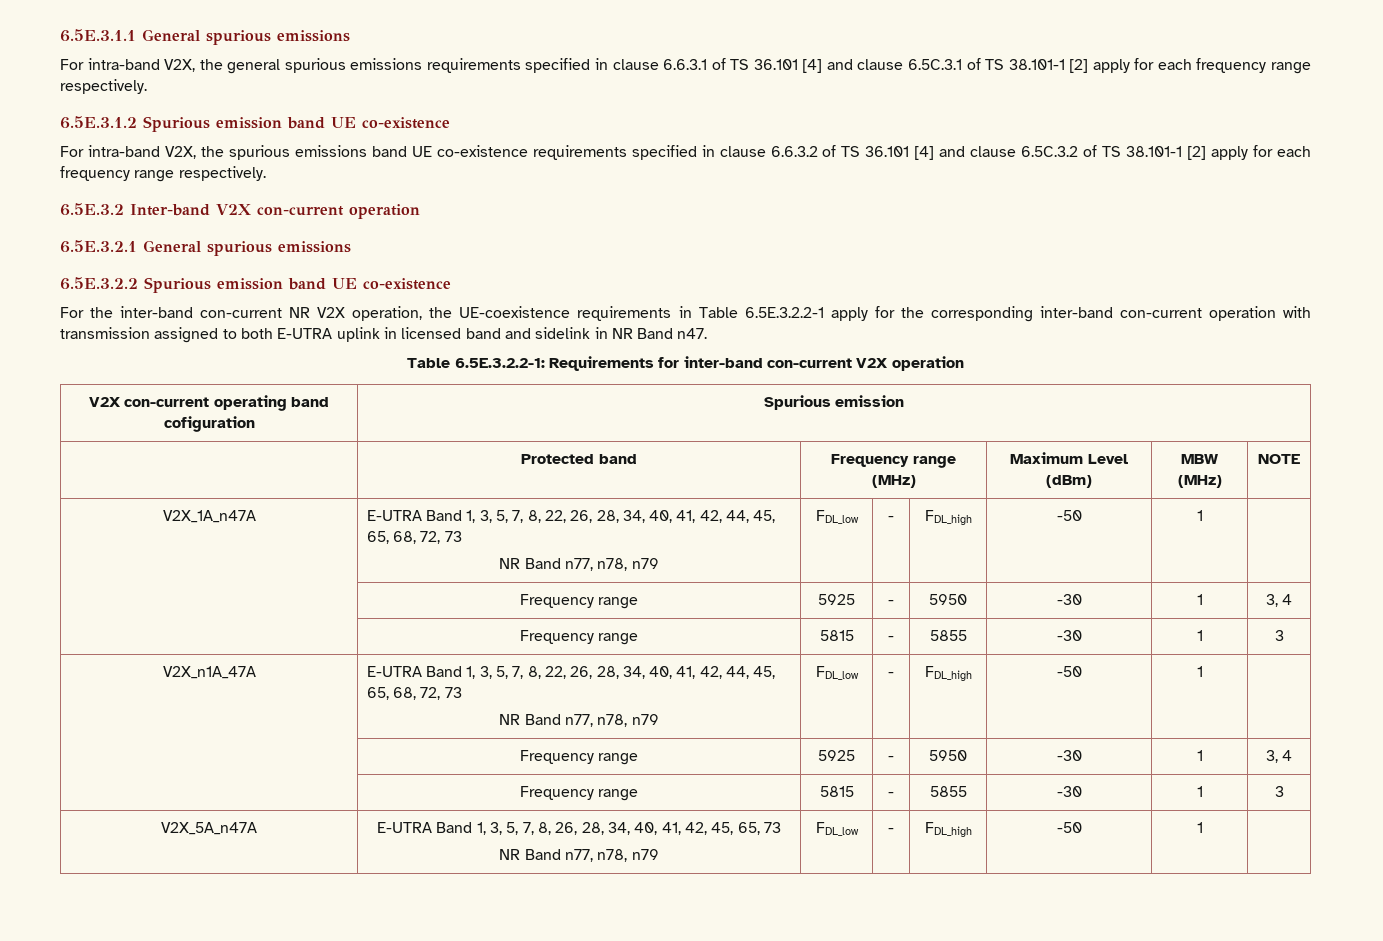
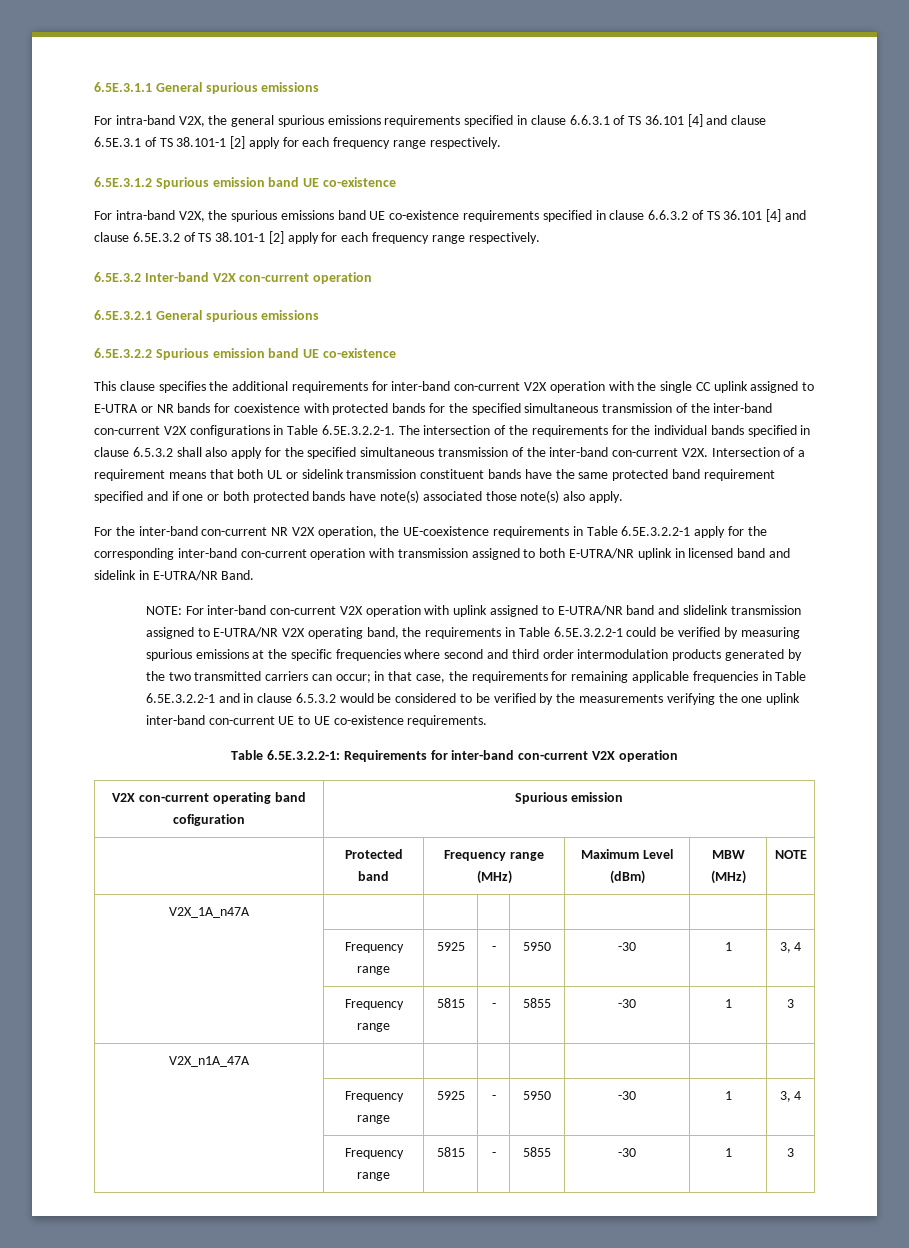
- For intra-band V2X, the general spurious emissions requirements specified in clause 6.6.3.1 of TS 36.101 [4] and clause 6.5C.3.1 of TS 38.101-1 [2] apply for each frequency range respectively.
+ For intra-band V2X, the general spurious emissions requirements specified in clause 6.6.3.1 of TS 36.101 [4] and clause 6.5E.3.1 of TS 38.101-1 [2] apply for each frequency range respectively.
- For intra-band V2X, the spurious emissions band UE co-existence requirements specified in clause 6.6.3.2 of TS 36.101 [4] and clause 6.5C.3.2 of TS 38.101-1 [2] apply for each frequency range respectively.
+ For intra-band V2X, the spurious emissions band UE co-existence requirements specified in clause 6.6.3.2 of TS 36.101 [4] and clause 6.5E.3.2 of TS 38.101-1 [2] apply for each frequency range respectively.
+ This clause specifies the additional requirements for inter-band con-current V2X operation with the single CC uplink assigned to E-UTRA or NR bands for coexistence with protected bands for the specified simultaneous transmission of the inter-band con-current V2X configurations in Table 6.5E.3.2.2-1. The intersection of the requirements for the individual bands specified in clause 6.5.3.2 shall also apply for the specified simultaneous transmission of the inter-band con-current V2X. Intersection of a requirement means that both UL or sidelink transmission constituent bands have the same protected band requirement specified and if one or both protected bands have note(s) associated those note(s) also apply.
- For the inter-band con-current NR V2X operation, the UE-coexistence requirements in Table 6.5E.3.2.2-1 apply for the corresponding inter-band con-current operation with transmission assigned to both E-UTRA uplink in licensed band and sidelink in NR Band n47.
+ For the inter-band con-current NR V2X operation, the UE-coexistence requirements in Table 6.5E.3.2.2-1 apply for the corresponding inter-band con-current operation with transmission assigned to both E-UTRA/NR uplink in licensed band and sidelink in E-UTRA/NR Band.
+ NOTE: For inter-band con-current V2X operation with uplink assigned to E-UTRA/NR band and slidelink transmission assigned to E-UTRA/NR V2X operating band, the requirements in Table 6.5E.3.2.2-1 could be verified by measuring spurious emissions at the specific frequencies where second and third order intermodulation products generated by the two transmitted carriers can occur; in that case, the requirements for remaining applicable frequencies in Table 6.5E.3.2.2-1 and in clause 6.5.3.2 would be considered to be verified by the measurements verifying the one uplink inter-band con-current UE to UE co-existence requirements.
- V2X_1A_n47A | E-UTRA Band 1, 3, 5, 7, 8, 22, 26, 28, 34, 40, 41, 42, 44, 45, 65, 68, 72, 73
- NR Band n77, n78, n79 | FDL_low | - | FDL_high | -50 | 1 |
+ V2X_1A_n47A | | | | | | |
- V2X_n1A_47A | E-UTRA Band 1, 3, 5, 7, 8, 22, 26, 28, 34, 40, 41, 42, 44, 45, 65, 68, 72, 73
- NR Band n77, n78, n79 | FDL_low | - | FDL_high | -50 | 1 |
+ V2X_n1A_47A | | | | | | |
- V2X_5A_n47A | E-UTRA Band 1, 3, 5, 7, 8, 26, 28, 34, 40, 41, 42, 45, 65, 73
- NR Band n77, n78, n79 | FDL_low | - | FDL_high | -50 | 1 |

